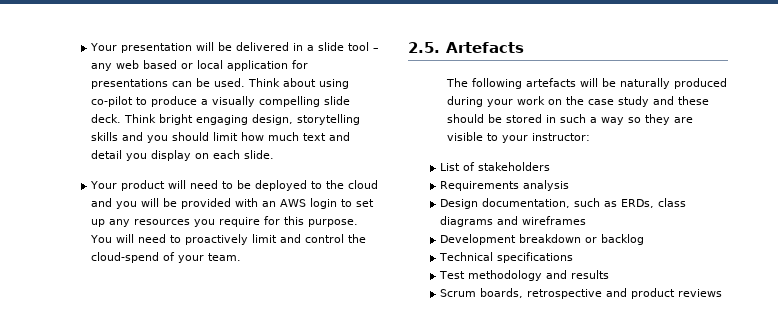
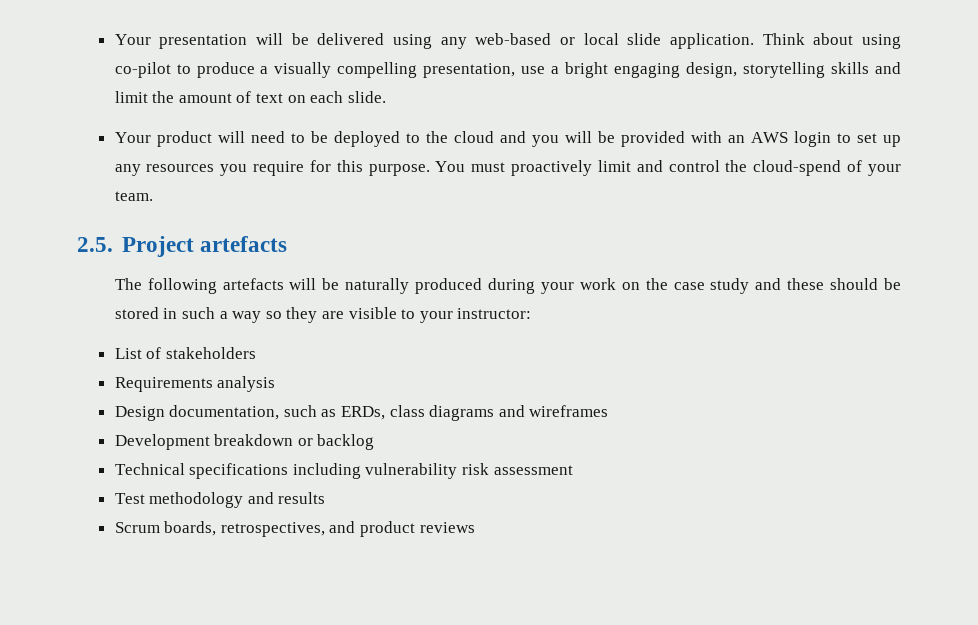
- Your presentation will be delivered in a slide tool – any web based or local application for presentations can be used.
+ Your presentation will be delivered using any web-based or local slide application.
- Think about using co-pilot to produce a visually compelling slide deck. Think bright engaging design, storytelling skills and you should limit how much text and detail you display on each slide.
+ Think about using co-pilot to produce a visually compelling presentation, use a bright engaging design, storytelling skills and limit the amount of text on each slide.
- You will need to proactively limit and control the cloud-spend of your team.
+ You must proactively limit and control the cloud-spend of your team.
- 2.5. Artefacts
+ 2.5. Project artefacts
- Technical specifications
+ Technical specifications including vulnerability risk assessment
- Scrum boards, retrospective and product reviews
+ Scrum boards, retrospectives, and product reviews

